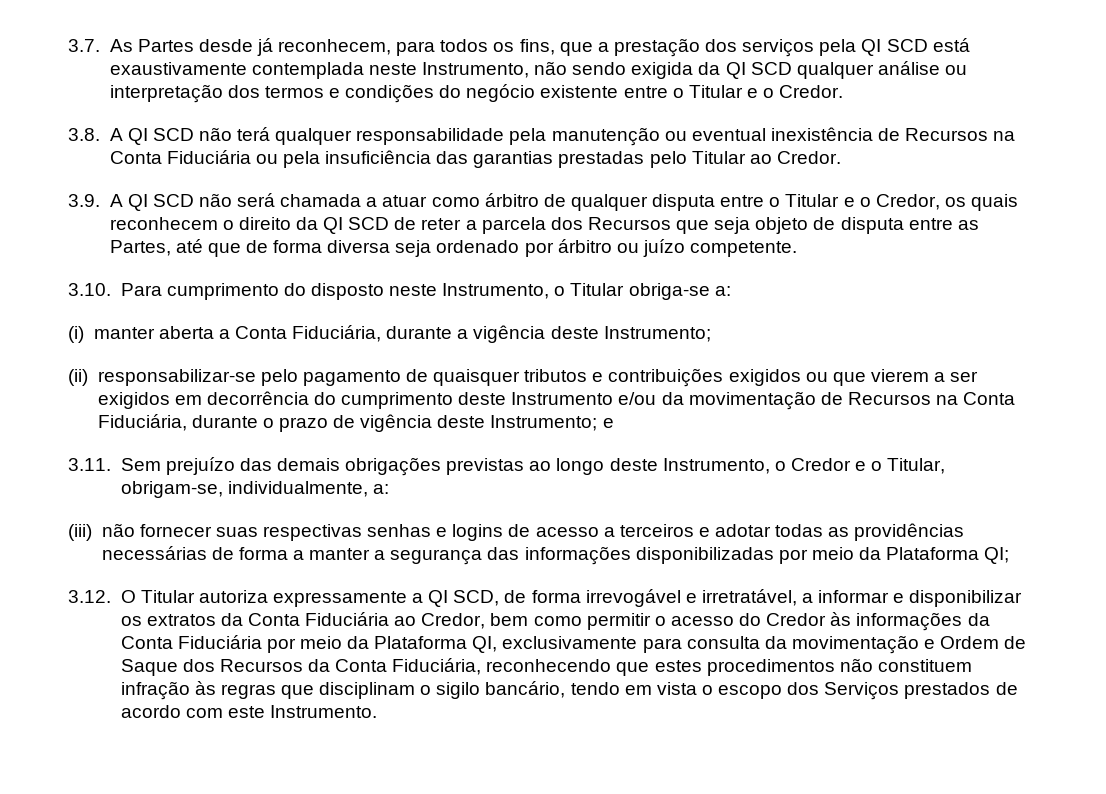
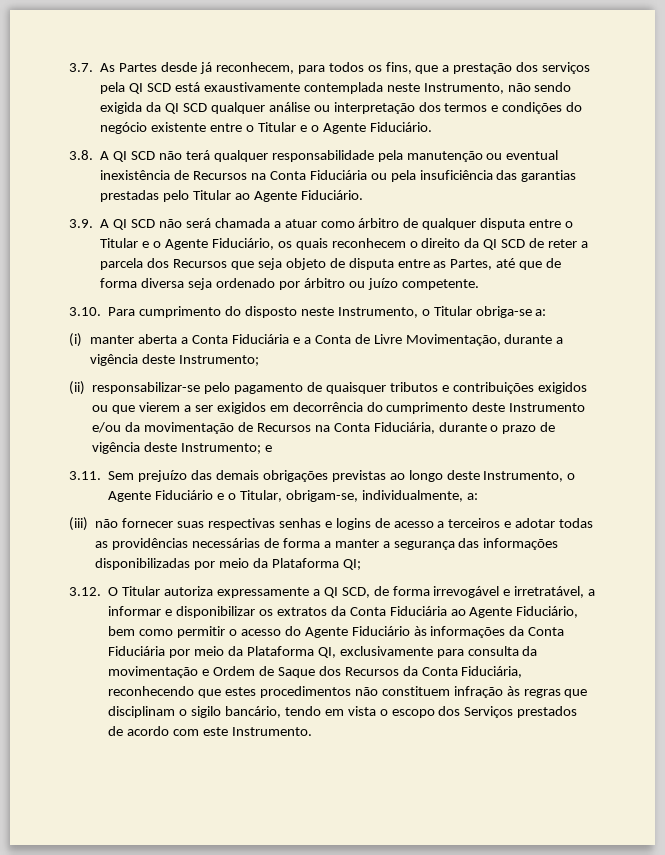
- 3.7. As Partes desde já reconhecem, para todos os fins, que a prestação dos serviços pela QI SCD está exaustivamente contemplada neste Instrumento, não sendo exigida da QI SCD qualquer análise ou interpretação dos termos e condições do negócio existente entre o Titular e o Credor.
+ 3.7. As Partes desde já reconhecem, para todos os fins, que a prestação dos serviços pela QI SCD está exaustivamente contemplada neste Instrumento, não sendo exigida da QI SCD qualquer análise ou interpretação dos termos e condições do negócio existente entre o Titular e o Agente Fiduciário.
- 3.8. A QI SCD não terá qualquer responsabilidade pela manutenção ou eventual inexistência de Recursos na Conta Fiduciária ou pela insuficiência das garantias prestadas pelo Titular ao Credor.
+ 3.8. A QI SCD não terá qualquer responsabilidade pela manutenção ou eventual inexistência de Recursos na Conta Fiduciária ou pela insuficiência das garantias prestadas pelo Titular ao Agente Fiduciário.
- 3.9. A QI SCD não será chamada a atuar como árbitro de qualquer disputa entre o Titular e o Credor, os quais reconhecem o direito da QI SCD de reter a parcela dos Recursos que seja objeto de disputa entre as Partes, até que de forma diversa seja ordenado por árbitro ou juízo competente.
+ 3.9. A QI SCD não será chamada a atuar como árbitro de qualquer disputa entre o Titular e o Agente Fiduciário, os quais reconhecem o direito da QI SCD de reter a parcela dos Recursos que seja objeto de disputa entre as Partes, até que de forma diversa seja ordenado por árbitro ou juízo competente.
- (i) manter aberta a Conta Fiduciária, durante a vigência deste Instrumento;
+ (i) manter aberta a Conta Fiduciária e a Conta de Livre Movimentação, durante a vigência deste Instrumento;
- 3.11. Sem prejuízo das demais obrigações previstas ao longo deste Instrumento, o Credor e o Titular, obrigam-se, individualmente, a:
+ 3.11. Sem prejuízo das demais obrigações previstas ao longo deste Instrumento, o Agente Fiduciário e o Titular, obrigam-se, individualmente, a:
- 3.12. O Titular autoriza expressamente a QI SCD, de forma irrevogável e irretratável, a informar e disponibilizar os extratos da Conta Fiduciária ao Credor, bem como permitir o acesso do Credor às informações da Conta Fiduciária por meio da Plataforma QI, exclusivamente para consulta da movimentação e Ordem de Saque dos Recursos da Conta Fiduciária, reconhecendo que estes procedimentos não constituem infração às regras que disciplinam o sigilo bancário, tendo em vista o escopo dos Serviços prestados de acordo com este Instrumento.
+ 3.12. O Titular autoriza expressamente a QI SCD, de forma irrevogável e irretratável, a informar e disponibilizar os extratos da Conta Fiduciária ao Agente Fiduciário, bem como permitir o acesso do Agente Fiduciário às informações da Conta Fiduciária por meio da Plataforma QI, exclusivamente para consulta da movimentação e Ordem de Saque dos Recursos da Conta Fiduciária, reconhecendo que estes procedimentos não constituem infração às regras que disciplinam o sigilo bancário, tendo em vista o escopo dos Serviços prestados de acordo com este Instrumento.

